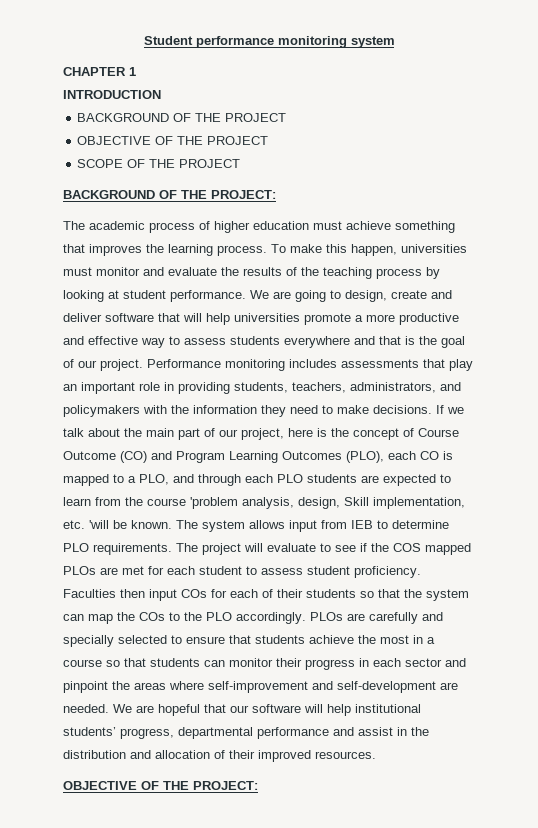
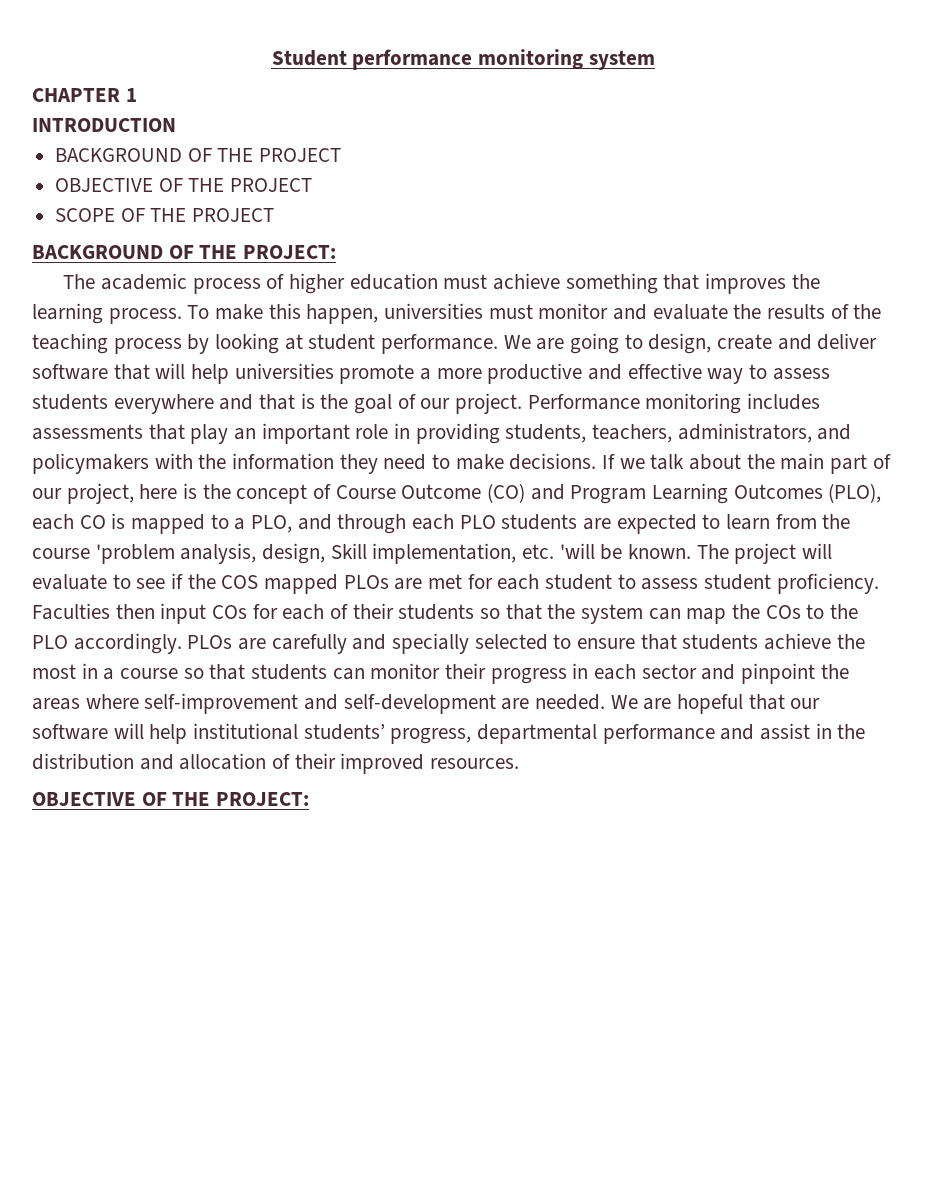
- The system allows input from IEB to determine PLO requirements. The project will evaluate to see if the COS mapped PLOs are met for each student to assess student proficiency.
+ The project will evaluate to see if the COS mapped PLOs are met for each student to assess student proficiency.

